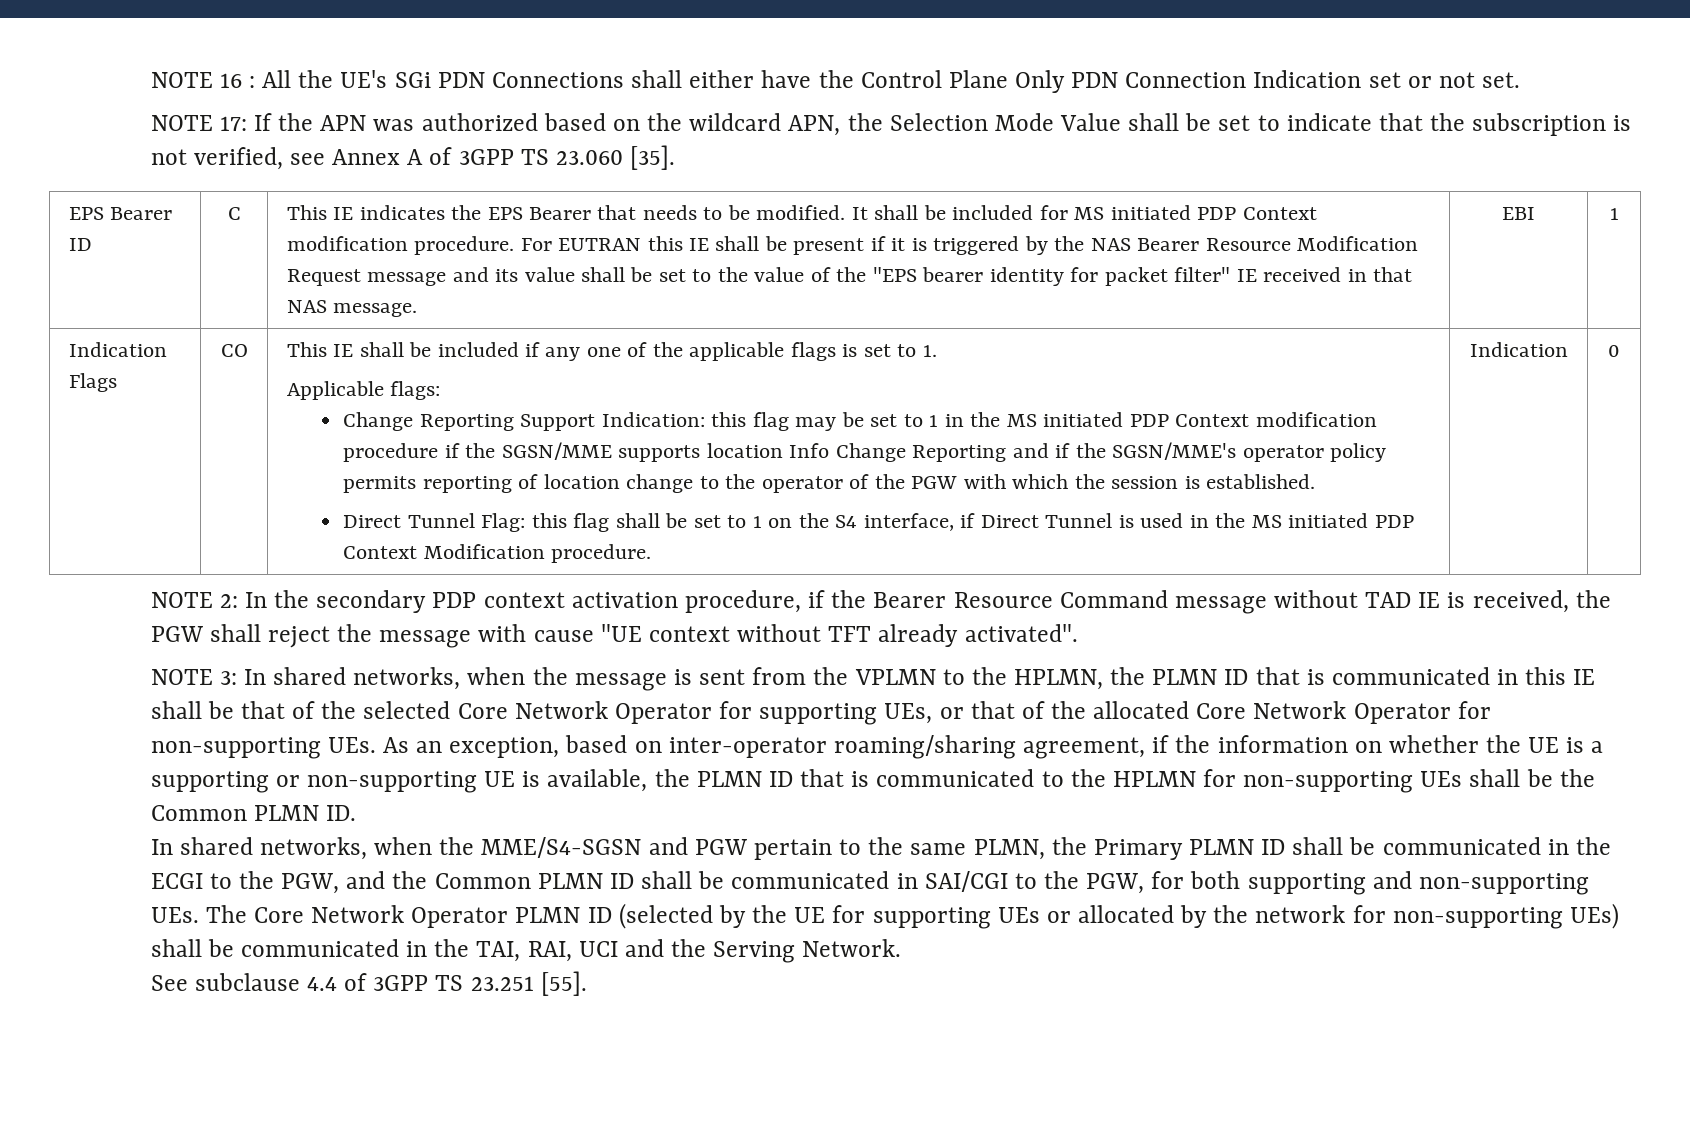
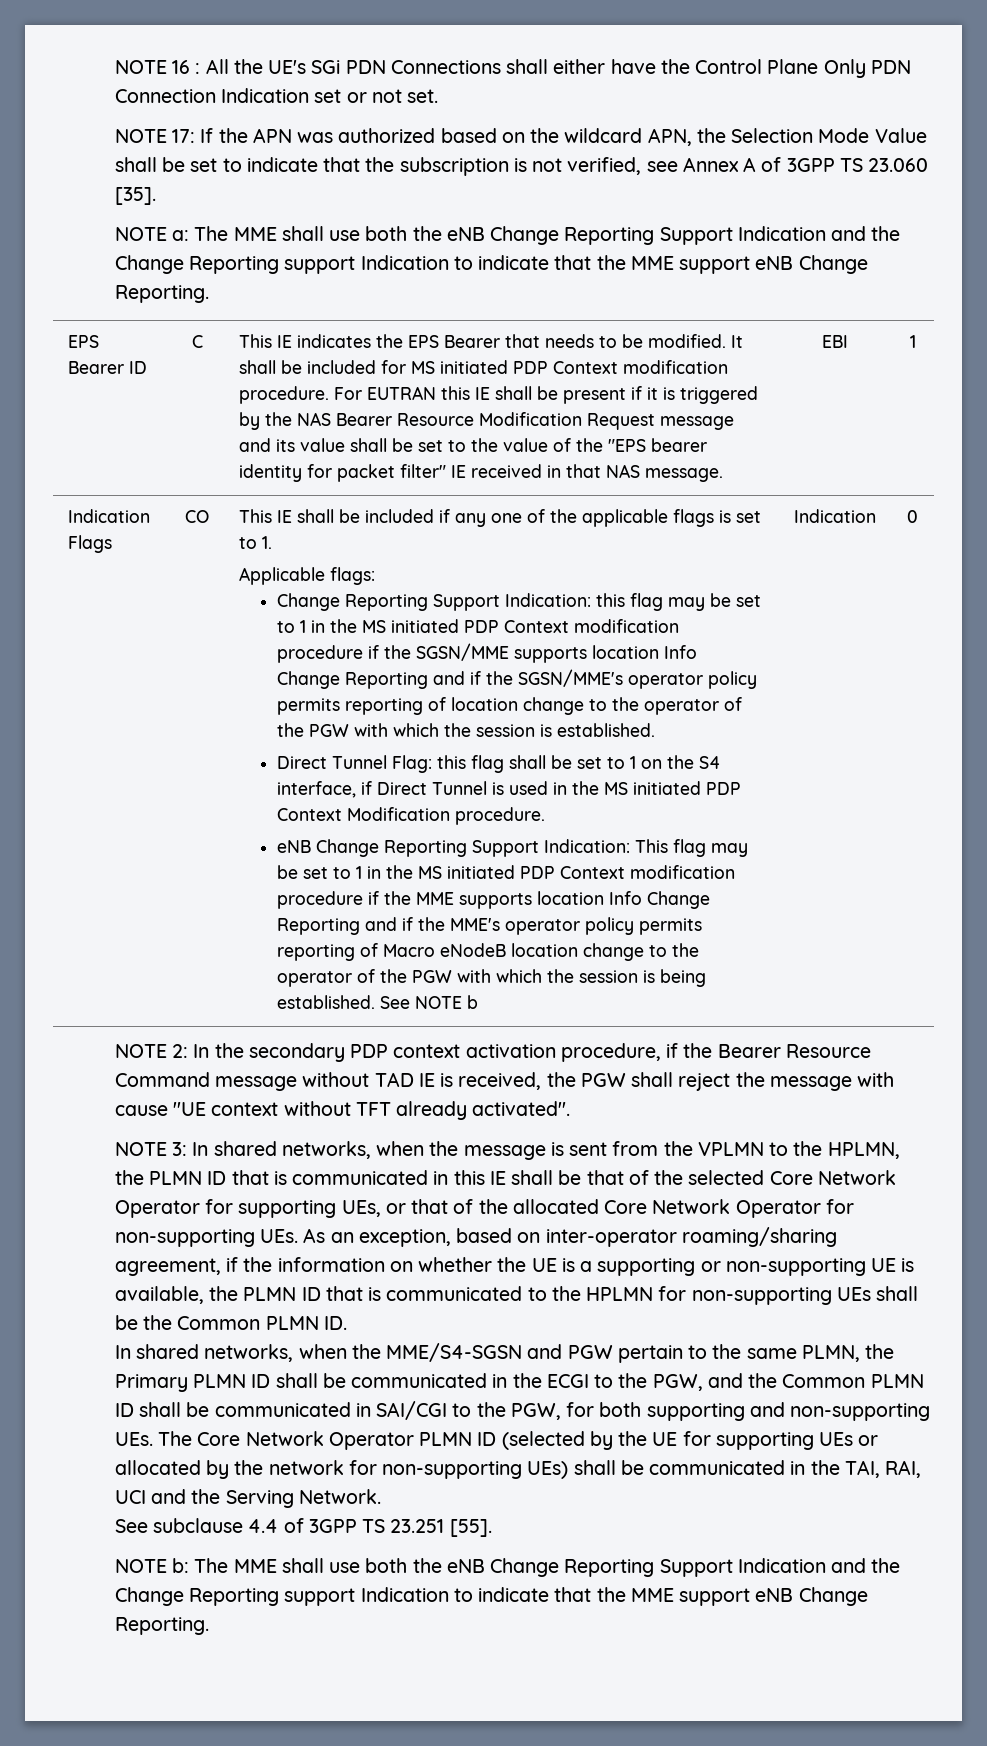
+ NOTE a: The MME shall use both the eNB Change Reporting Support Indication and the Change Reporting support Indication to indicate that the MME support eNB Change Reporting.
+ eNB Change Reporting Support Indication: This flag may be set to 1 in the MS initiated PDP Context modification procedure if the MME supports location Info Change Reporting and if the MME's operator policy permits reporting of Macro eNodeB location change to the operator of the PGW with which the session is being established. See NOTE b
+ NOTE b: The MME shall use both the eNB Change Reporting Support Indication and the Change Reporting support Indication to indicate that the MME support eNB Change Reporting.

